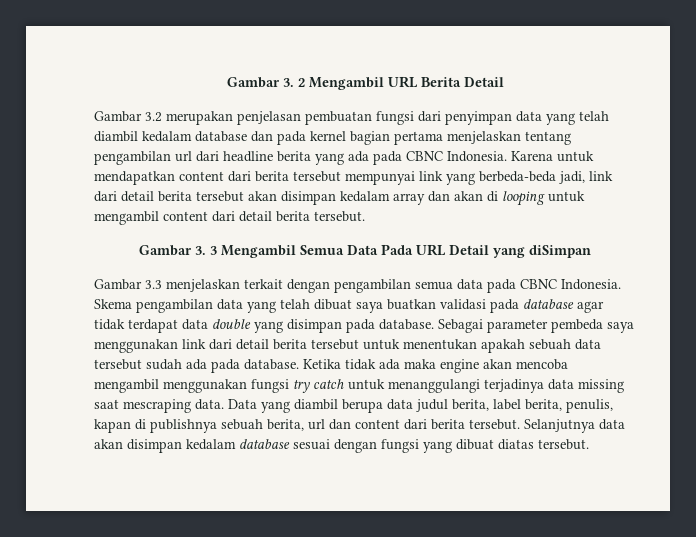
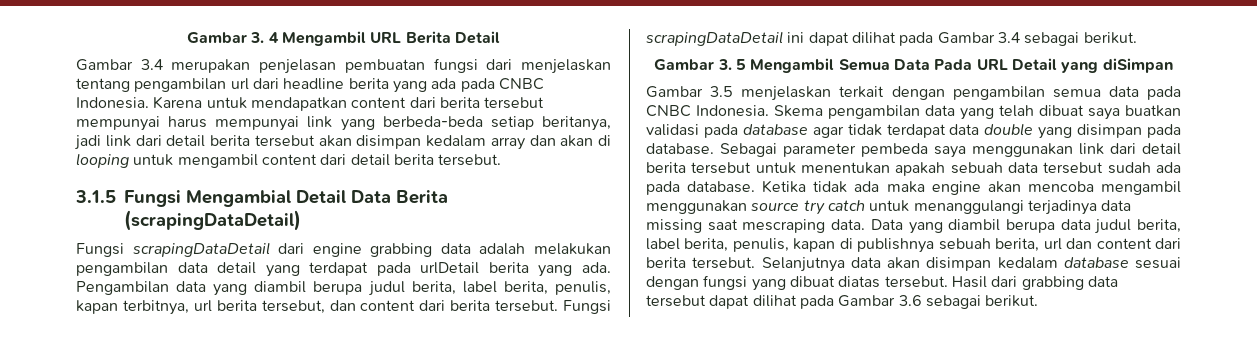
- Gambar 3. 2 Mengambil URL Berita Detail
+ Gambar 3. 4 Mengambil URL Berita Detail
- Gambar 3.2 merupakan penjelasan pembuatan fungsi dari penyimpan data yang telah diambil kedalam database dan pada kernel bagian pertama menjelaskan tentang pengambilan url dari headline berita yang ada pada CBNC Indonesia.
+ Gambar 3.4 merupakan penjelasan pembuatan fungsi dari menjelaskan tentang pengambilan url dari headline berita yang ada pada CNBC Indonesia.
- Karena untuk mendapatkan content dari berita tersebut mempunyai link yang berbeda-beda jadi, link dari detail berita tersebut akan disimpan kedalam array dan akan di looping untuk mengambil content dari detail berita tersebut.
+ Karena untuk mendapatkan content dari berita tersebut mempunyai harus mempunyai link yang berbeda-beda setiap beritanya, jadi link dari detail berita tersebut akan disimpan kedalam array dan akan di looping untuk mengambil content dari detail berita tersebut.
- Gambar 3. 3 Mengambil Semua Data Pada URL Detail yang diSimpan
+ 3.1.5 Fungsi Mengambial Detail Data Berita (scrapingDataDetail)
+ Fungsi scrapingDataDetail dari engine grabbing data adalah melakukan pengambilan data detail yang terdapat pada urlDetail berita yang ada. Pengambilan data yang diambil berupa judul berita, label berita, penulis, kapan terbitnya, url berita tersebut, dan content dari berita tersebut. Fungsi scrapingDataDetail ini dapat dilihat pada Gambar 3.4 sebagai berikut.
+ Gambar 3. 5 Mengambil Semua Data Pada URL Detail yang diSimpan
- Gambar 3.3 menjelaskan terkait dengan pengambilan semua data pada CBNC Indonesia.
+ Gambar 3.5 menjelaskan terkait dengan pengambilan semua data pada CNBC Indonesia.
- Ketika tidak ada maka engine akan mencoba mengambil menggunakan fungsi try catch untuk menanggulangi terjadinya data missing saat mescraping data.
+ Ketika tidak ada maka engine akan mencoba mengambil menggunakan source try catch untuk menanggulangi terjadinya data missing saat mescraping data.
+ Hasil dari grabbing data tersebut dapat dilihat pada Gambar 3.6 sebagai berikut.

